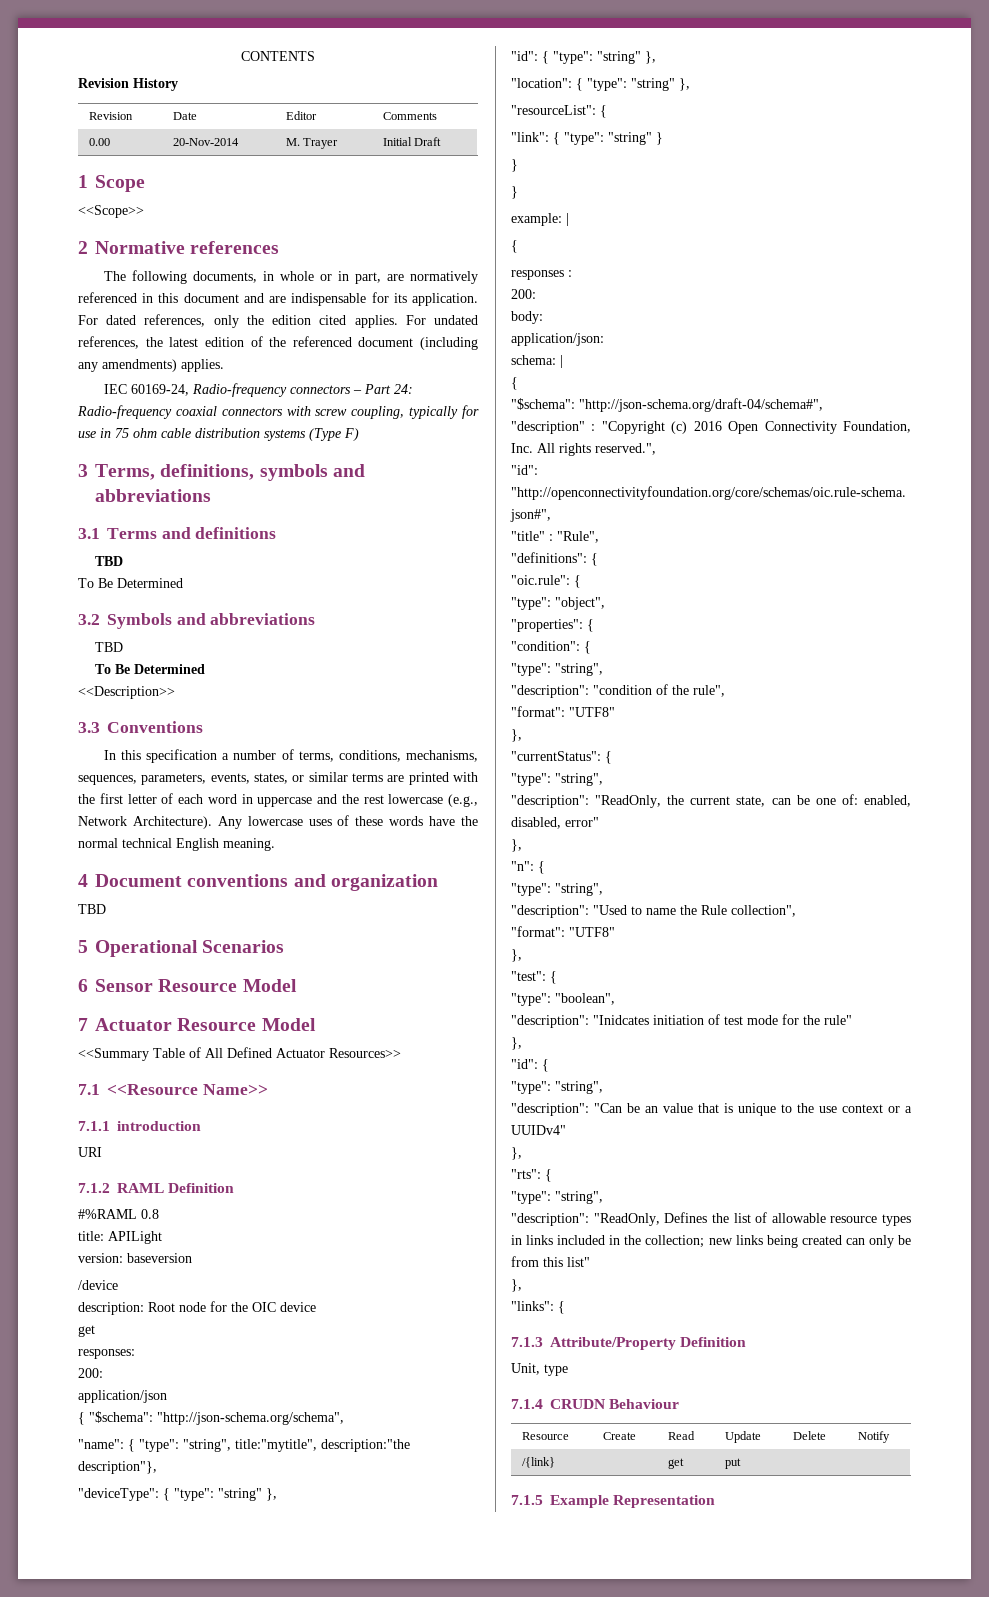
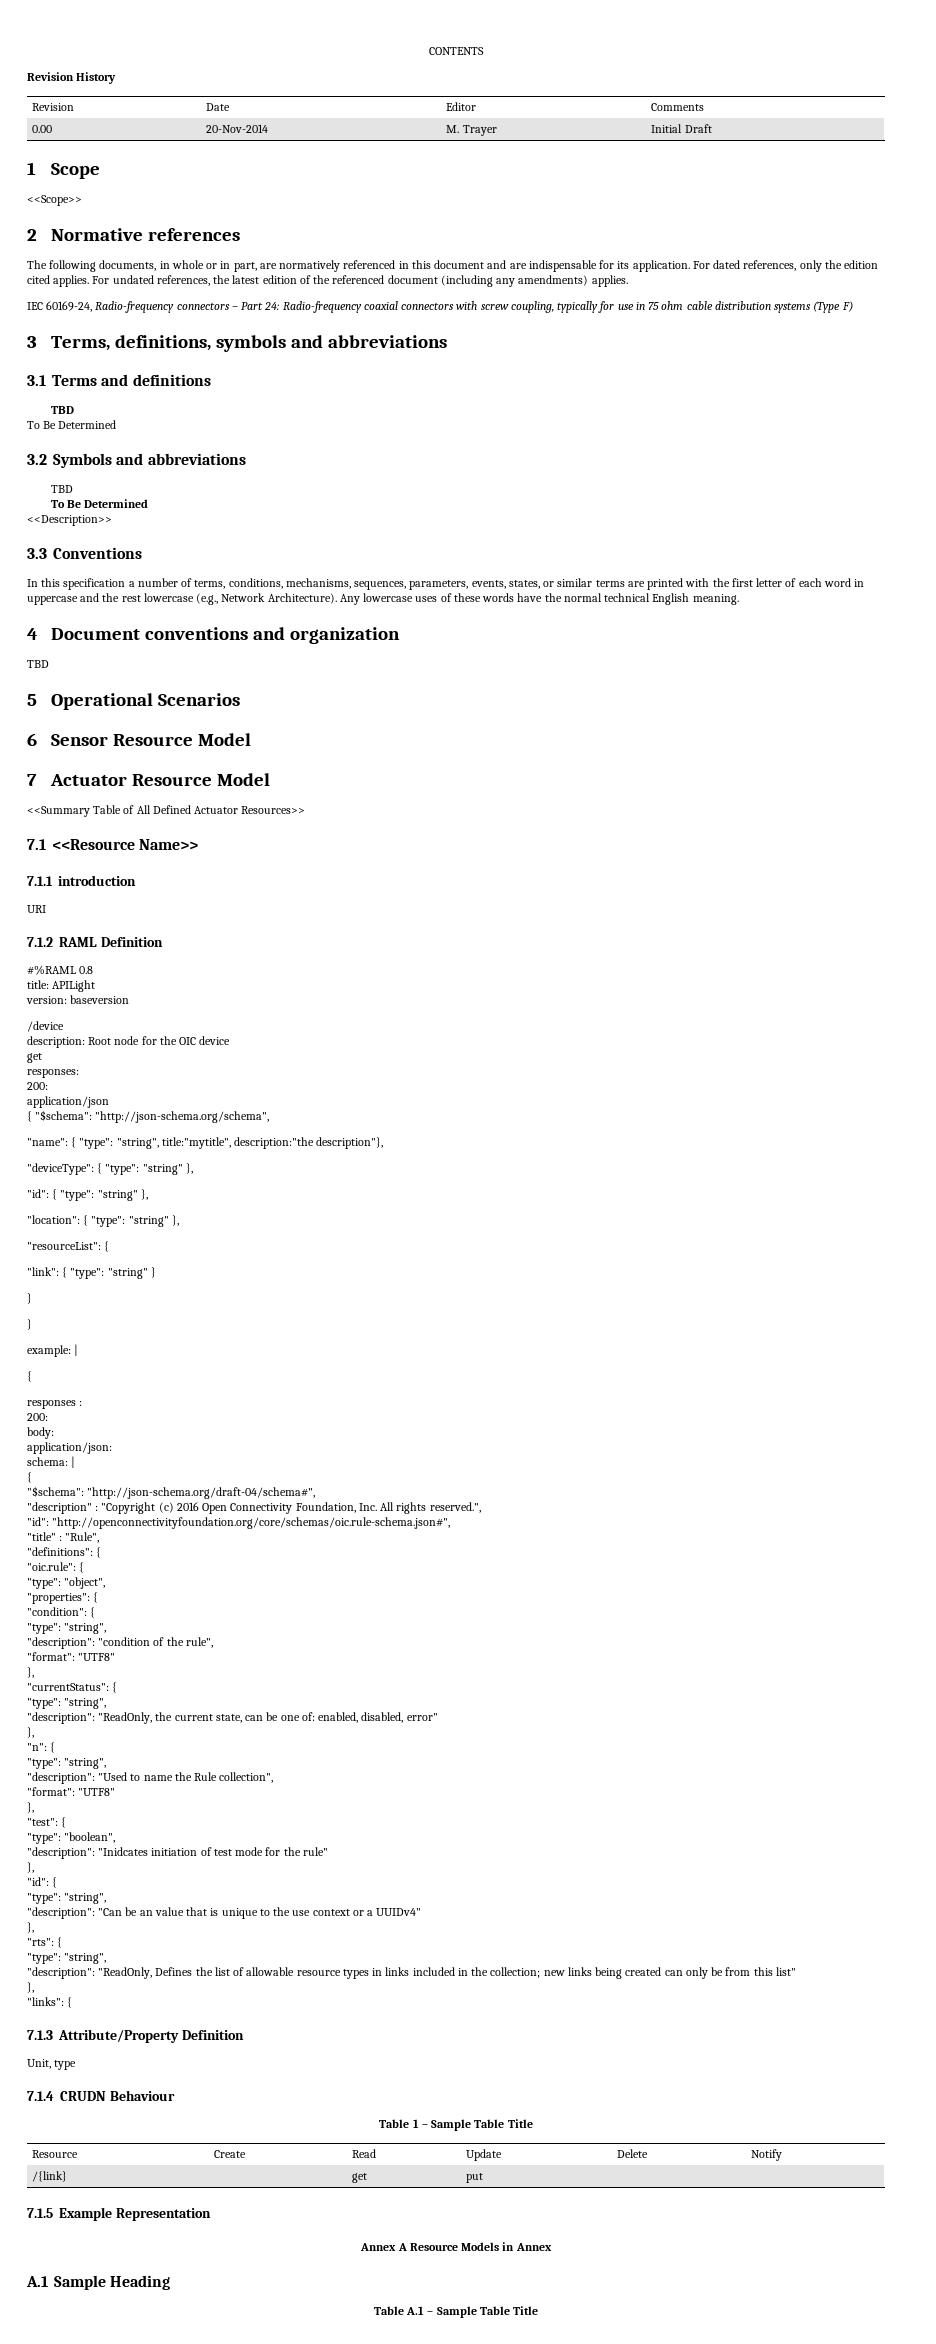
+ Table 1 – Sample Table Title
+ Annex A Resource Models in Annex
+ A.1 Sample Heading
+ Table A.1 – Sample Table Title

